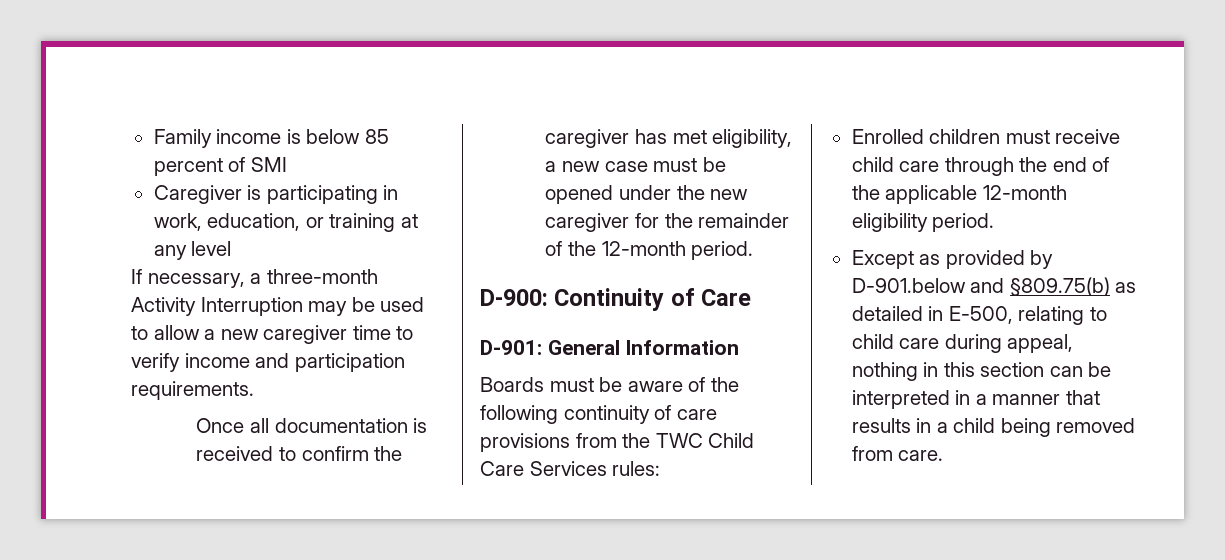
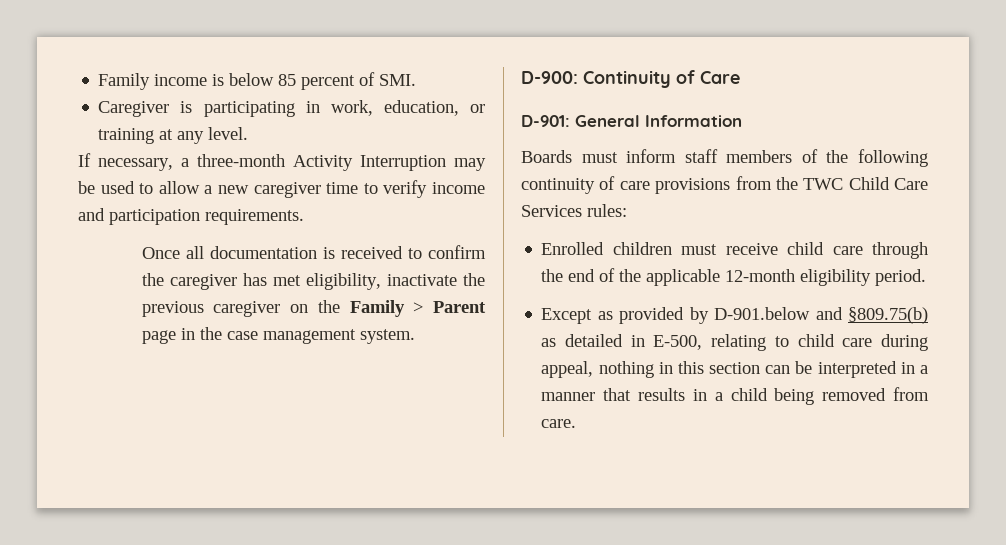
- Family income is below 85 percent of SMI
+ Family income is below 85 percent of SMI.
- Caregiver is participating in work, education, or training at any level
+ Caregiver is participating in work, education, or training at any level.
- Once all documentation is received to confirm the caregiver has met eligibility, a new case must be opened under the new caregiver for the remainder of the 12-month period.
+ Once all documentation is received to confirm the caregiver has met eligibility, inactivate the previous caregiver on the Family > Parent page in the case management system.
- Boards must be aware of the following continuity of care provisions from the TWC Child Care Services rules:
+ Boards must inform staff members of the following continuity of care provisions from the TWC Child Care Services rules:

